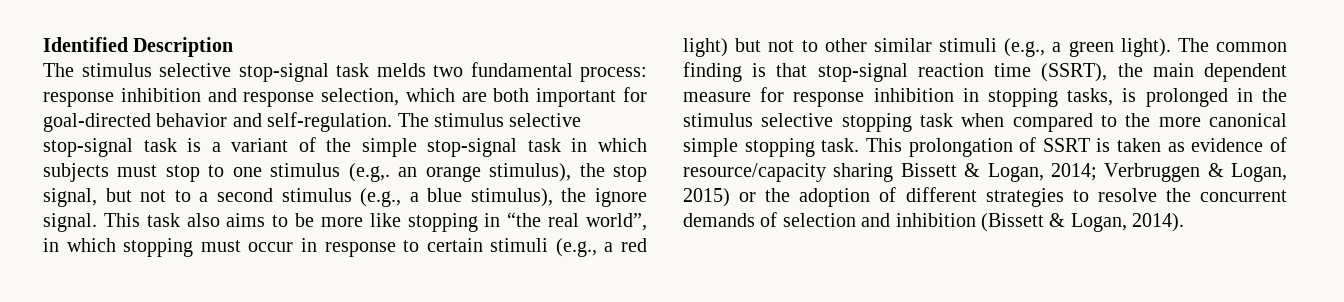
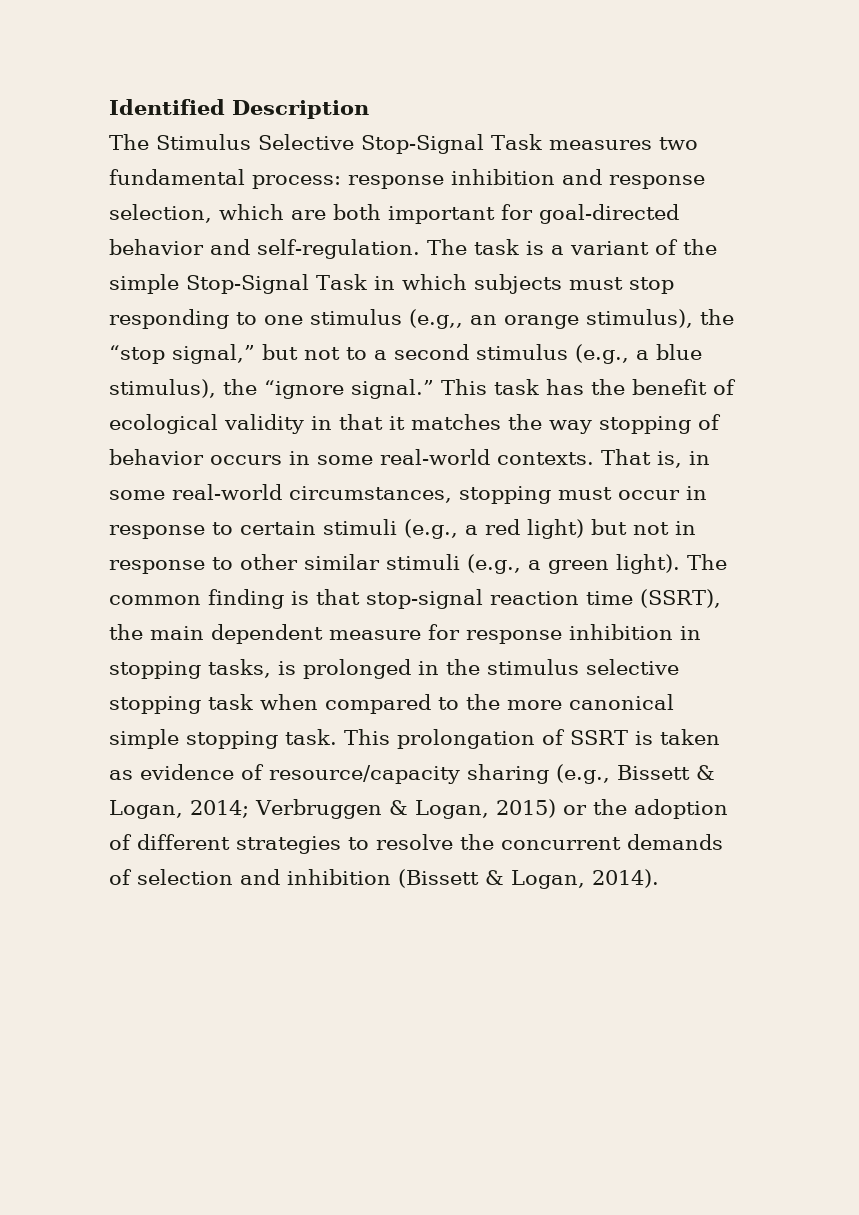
- The stimulus selective stop-signal task melds two fundamental process: response inhibition and response selection, which are both important for goal-directed behavior and self-regulation.
+ The Stimulus Selective Stop-Signal Task measures two fundamental process: response inhibition and response selection, which are both important for goal-directed behavior and self-regulation.
- The stimulus selective stop-signal task is a variant of the simple stop-signal task in which subjects must stop to one stimulus (e.g,. an orange stimulus), the stop signal, but not to a second stimulus (e.g., a blue stimulus), the ignore signal. This task also aims to be more like stopping in “the real world”, in which stopping must occur in response to certain stimuli (e.g., a red light) but not to other similar stimuli (e.g., a green light).
+ The task is a variant of the simple Stop-Signal Task in which subjects must stop responding to one stimulus (e.g,, an orange stimulus), the “stop signal,” but not to a second stimulus (e.g., a blue stimulus), the “ignore signal.” This task has the benefit of ecological validity in that it matches the way stopping of behavior occurs in some real-world contexts. That is, in some real-world circumstances, stopping must occur in response to certain stimuli (e.g., a red light) but not in response to other similar stimuli (e.g., a green light).
- This prolongation of SSRT is taken as evidence of resource/capacity sharing Bissett & Logan, 2014; Verbruggen & Logan, 2015) or the adoption of different strategies to resolve the concurrent demands of selection and inhibition (Bissett & Logan, 2014).
+ This prolongation of SSRT is taken as evidence of resource/capacity sharing (e.g., Bissett & Logan, 2014; Verbruggen & Logan, 2015) or the adoption of different strategies to resolve the concurrent demands of selection and inhibition (Bissett & Logan, 2014).

